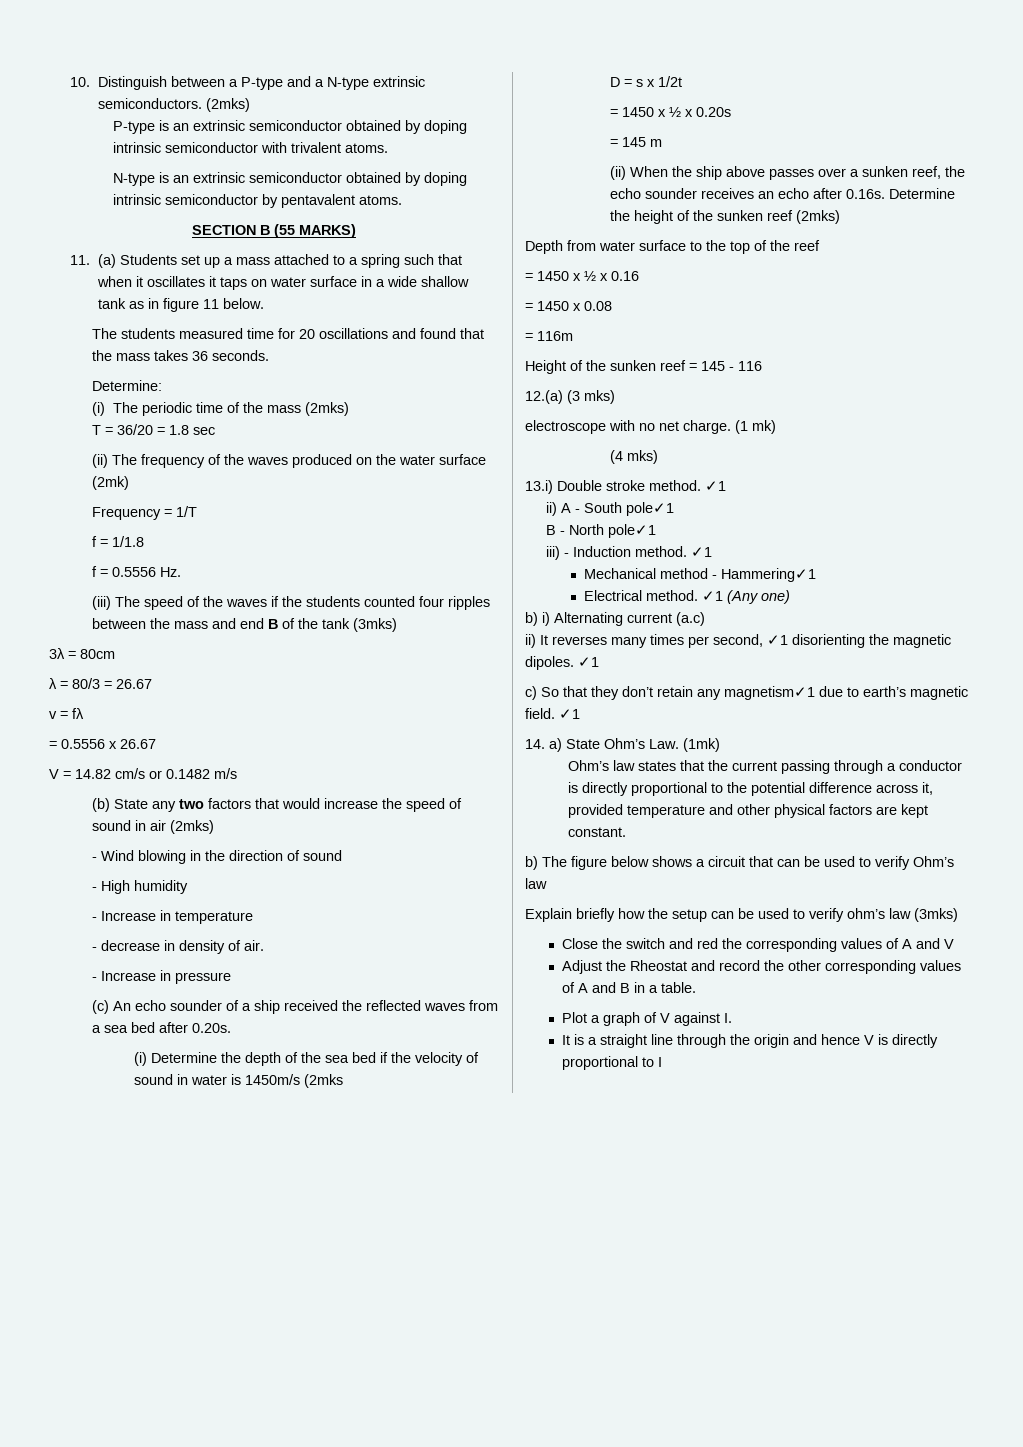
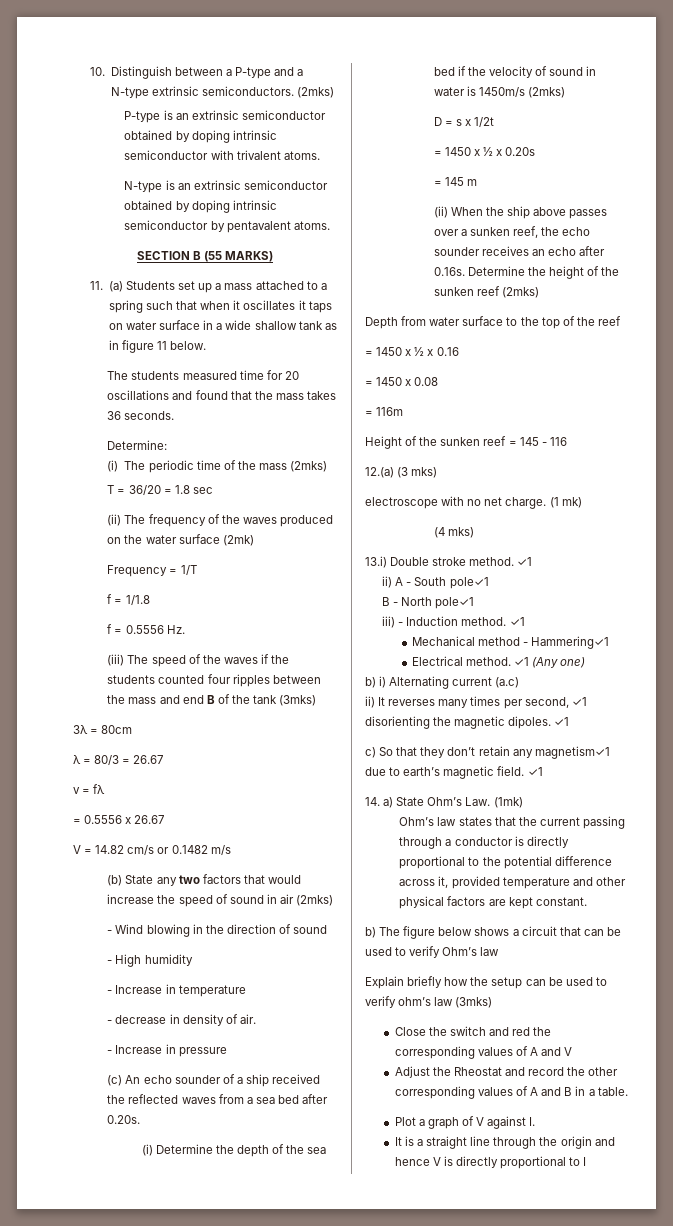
- (i) Determine the depth of the sea bed if the velocity of sound in water is 1450m/s (2mks
+ (i) Determine the depth of the sea bed if the velocity of sound in water is 1450m/s (2mks)

